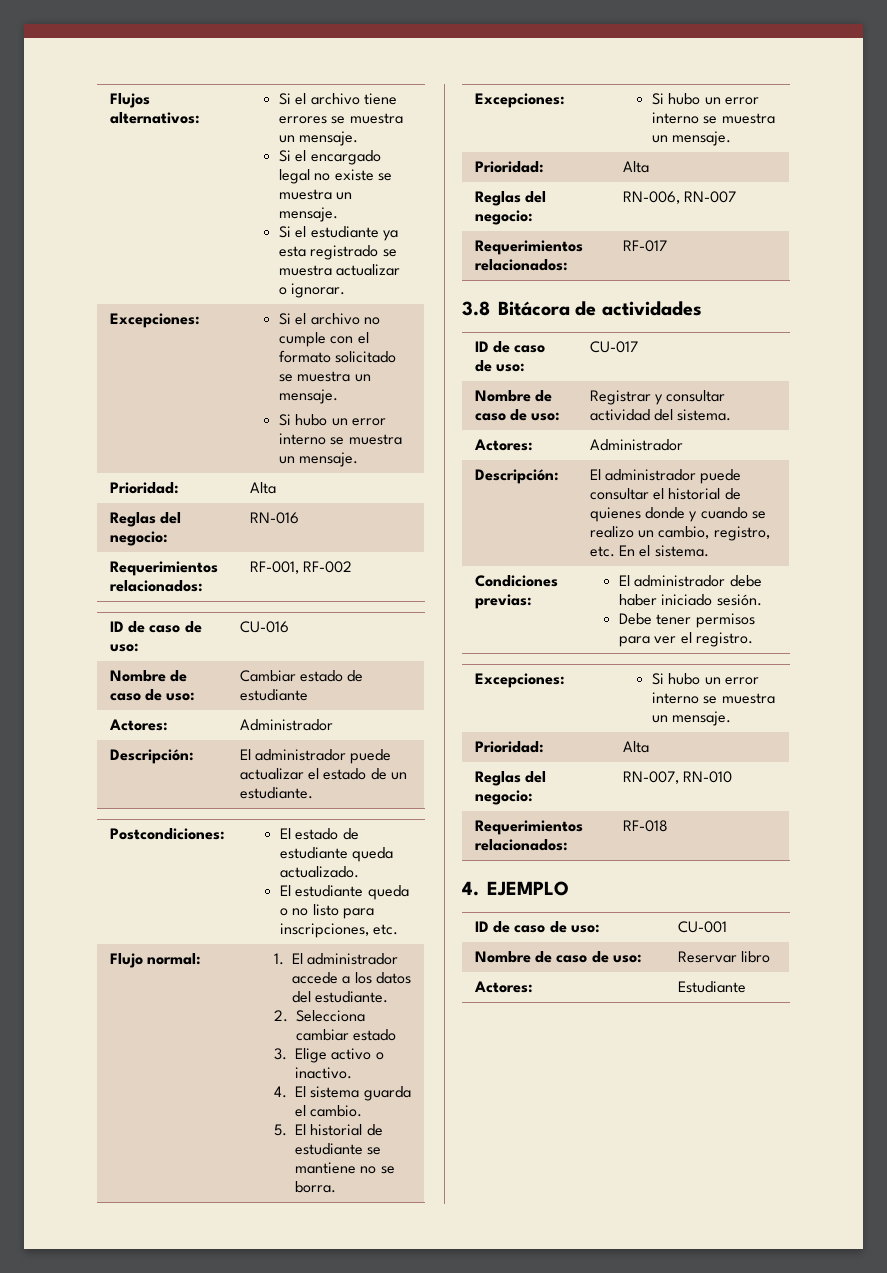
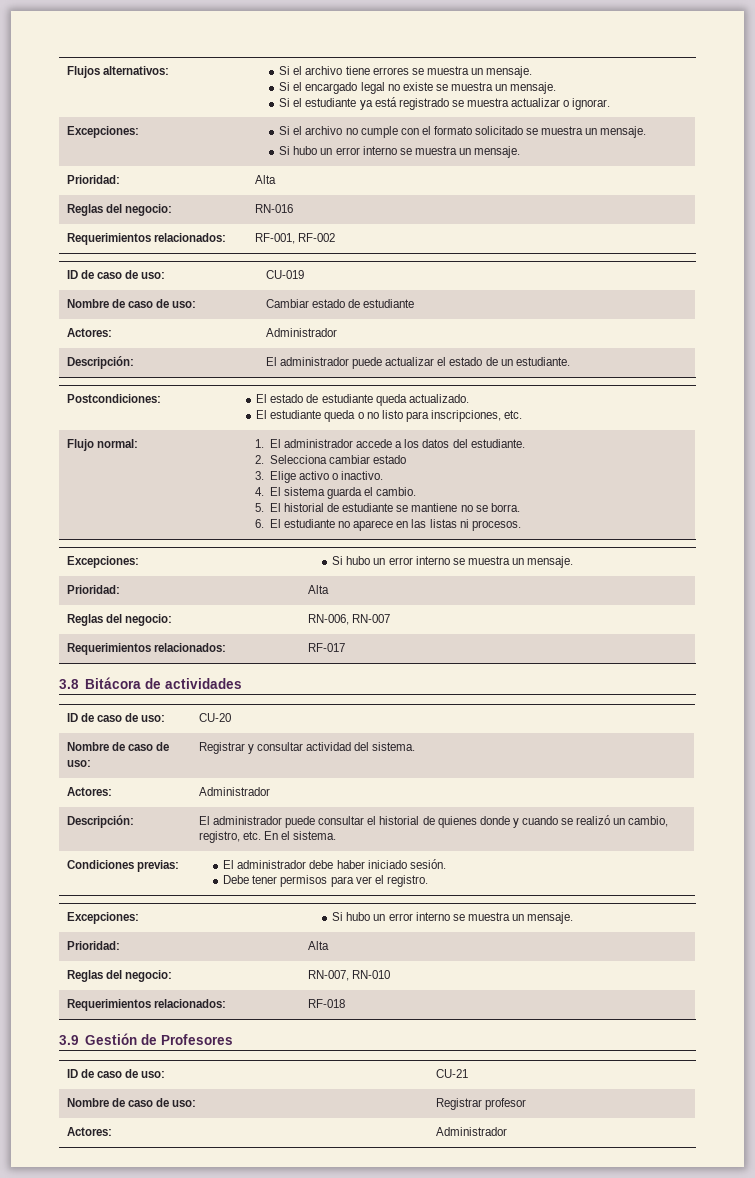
  Flujos alternativos: | Si el archivo tiene errores se muestra un mensaje.
  Si el encargado legal no existe se muestra un mensaje.
- Si el estudiante ya esta registrado se muestra actualizar o ignorar.
+ Si el estudiante ya está registrado se muestra actualizar o ignorar.
- ID de caso de uso: | CU-016
+ ID de caso de uso: | CU-019
+ 6. El estudiante no aparece en las listas ni procesos.
- ID de caso de uso: | CU-017
+ ID de caso de uso: | CU-20
- Descripción: | El administrador puede consultar el historial de quienes donde y cuando se realizo un cambio, registro, etc. En el sistema.
+ Descripción: | El administrador puede consultar el historial de quienes donde y cuando se realizó un cambio, registro, etc. En el sistema.
- 4. EJEMPLO
- ID de caso de uso: | CU-001
- Nombre de caso de uso: | Reservar libro
- Actores: | Estudiante
+ 3.9 Gestión de Profesores
+ ID de caso de uso: | CU-21
+ Nombre de caso de uso: | Registrar profesor
+ Actores: | Administrador

